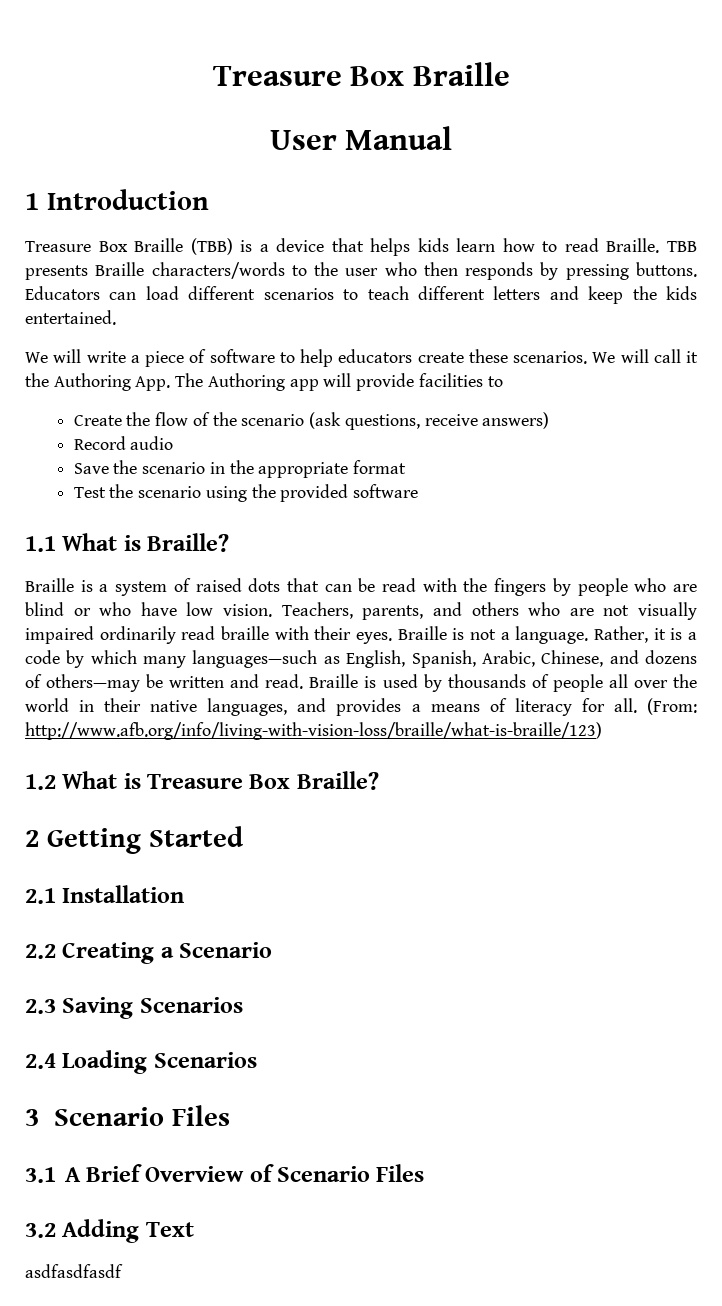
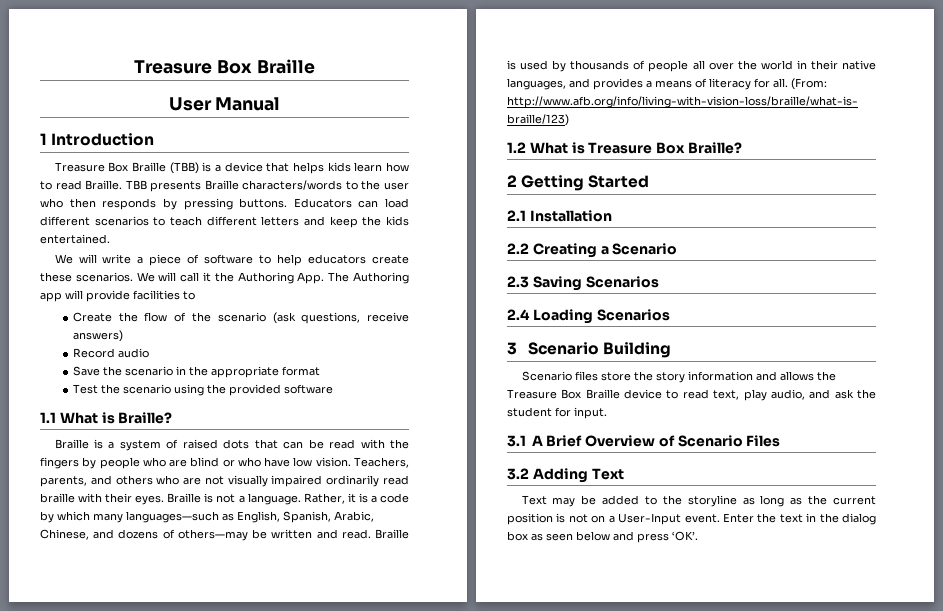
- 3 Scenario Files
+ 3 Scenario Building
+ Scenario files store the story information and allows the Treasure Box Braille device to read text, play audio, and ask the student for input.
- asdfasdfasdf
+ Text may be added to the storyline as long as the current position is not on a User-Input event. Enter the text in the dialog box as seen below and press ‘OK’.

